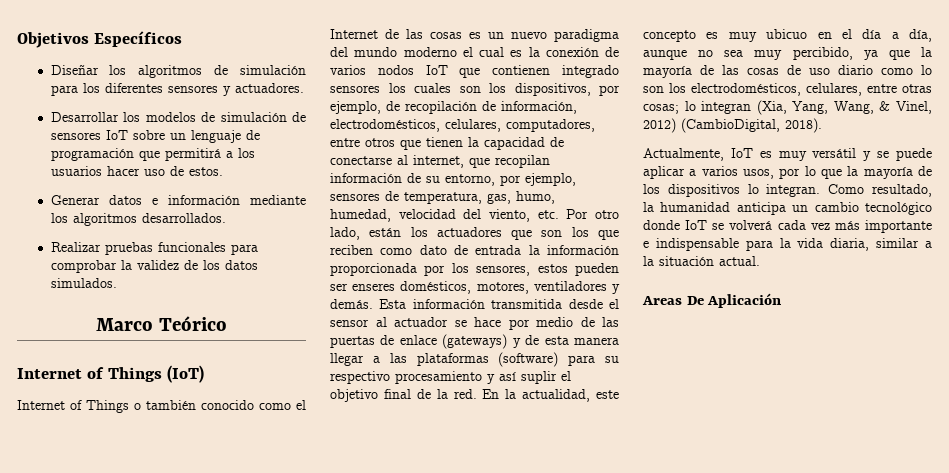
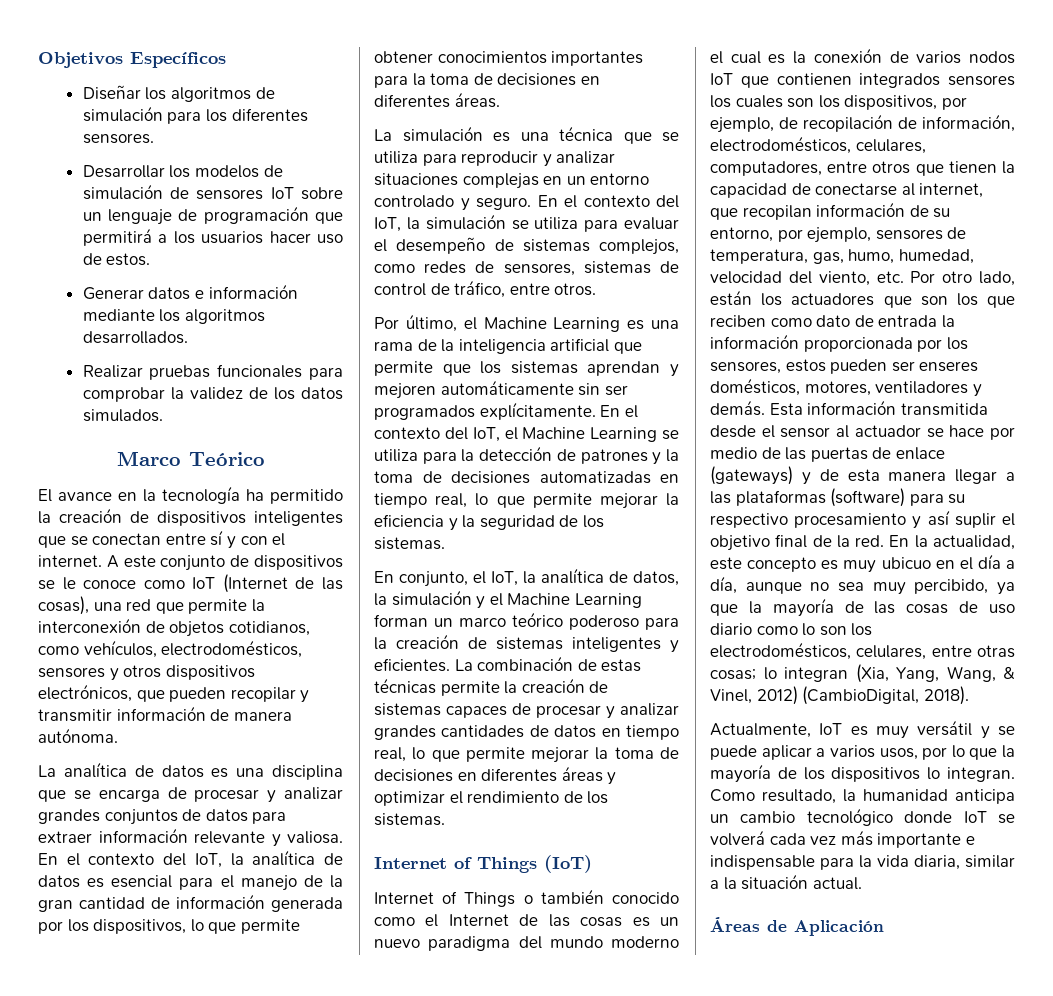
- Diseñar los algoritmos de simulación para los diferentes sensores y actuadores.
+ Diseñar los algoritmos de simulación para los diferentes sensores.
+ El avance en la tecnología ha permitido la creación de dispositivos inteligentes que se conectan entre sí y con el internet. A este conjunto de dispositivos se le conoce como IoT (Internet de las cosas), una red que permite la interconexión de objetos cotidianos, como vehículos, electrodomésticos, sensores y otros dispositivos electrónicos, que pueden recopilar y transmitir información de manera autónoma.
+ La analítica de datos es una disciplina que se encarga de procesar y analizar grandes conjuntos de datos para extraer información relevante y valiosa. En el contexto del IoT, la analítica de datos es esencial para el manejo de la gran cantidad de información generada por los dispositivos, lo que permite obtener conocimientos importantes para la toma de decisiones en diferentes áreas.
+ La simulación es una técnica que se utiliza para reproducir y analizar situaciones complejas en un entorno controlado y seguro. En el contexto del IoT, la simulación se utiliza para evaluar el desempeño de sistemas complejos, como redes de sensores, sistemas de control de tráfico, entre otros.
+ Por último, el Machine Learning es una rama de la inteligencia artificial que permite que los sistemas aprendan y mejoren automáticamente sin ser programados explícitamente. En el contexto del IoT, el Machine Learning se utiliza para la detección de patrones y la toma de decisiones automatizadas en tiempo real, lo que permite mejorar la eficiencia y la seguridad de los sistemas.
+ En conjunto, el IoT, la analítica de datos, la simulación y el Machine Learning forman un marco teórico poderoso para la creación de sistemas inteligentes y eficientes. La combinación de estas técnicas permite la creación de sistemas capaces de procesar y analizar grandes cantidades de datos en tiempo real, lo que permite mejorar la toma de decisiones en diferentes áreas y optimizar el rendimiento de los sistemas.
- Internet of Things o también conocido como el Internet de las cosas es un nuevo paradigma del mundo moderno el cual es la conexión de varios nodos IoT que contienen integrado sensores los cuales son los dispositivos, por ejemplo, de recopilación de información, electrodomésticos, celulares, computadores, entre otros que tienen la capacidad de conectarse al internet, que recopilan información de su entorno, por ejemplo, sensores de temperatura, gas, humo, humedad, velocidad del viento, etc. Por otro lado, están los actuadores que son los que reciben como dato de entrada la información proporcionada por los sensores, estos pueden ser enseres domésticos, motores, ventiladores y demás.
+ Internet of Things o también conocido como el Internet de las cosas es un nuevo paradigma del mundo moderno el cual es la conexión de varios nodos IoT que contienen integrados sensores los cuales son los dispositivos, por ejemplo, de recopilación de información, electrodomésticos, celulares, computadores, entre otros que tienen la capacidad de conectarse al internet, que recopilan información de su entorno, por ejemplo, sensores de temperatura, gas, humo, humedad, velocidad del viento, etc. Por otro lado, están los actuadores que son los que reciben como dato de entrada la información proporcionada por los sensores, estos pueden ser enseres domésticos, motores, ventiladores y demás.
- Areas De Aplicación
+ Áreas de Aplicación

